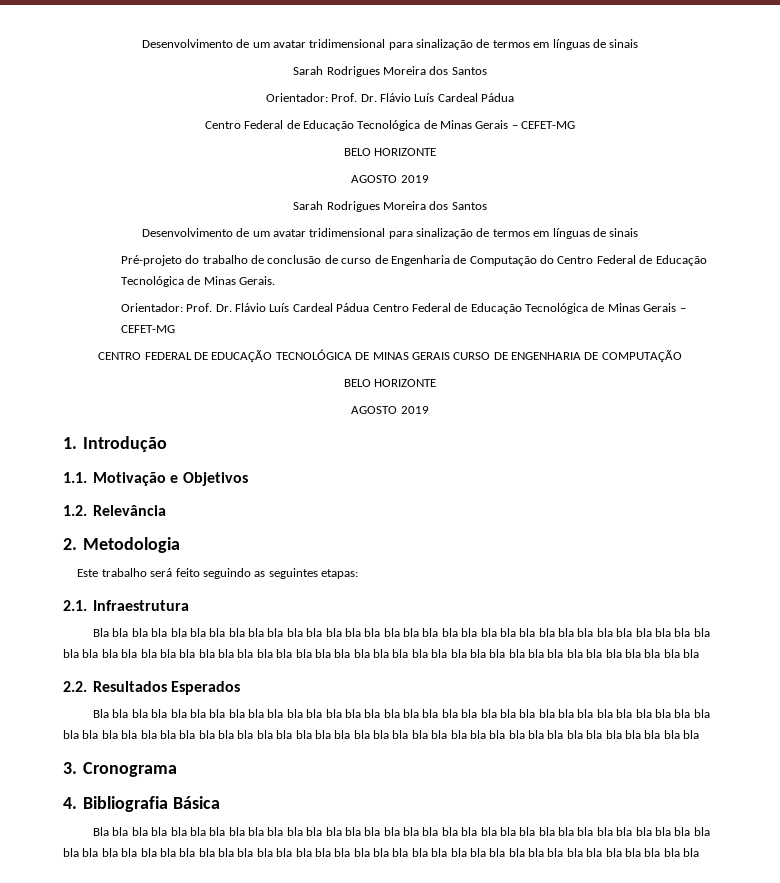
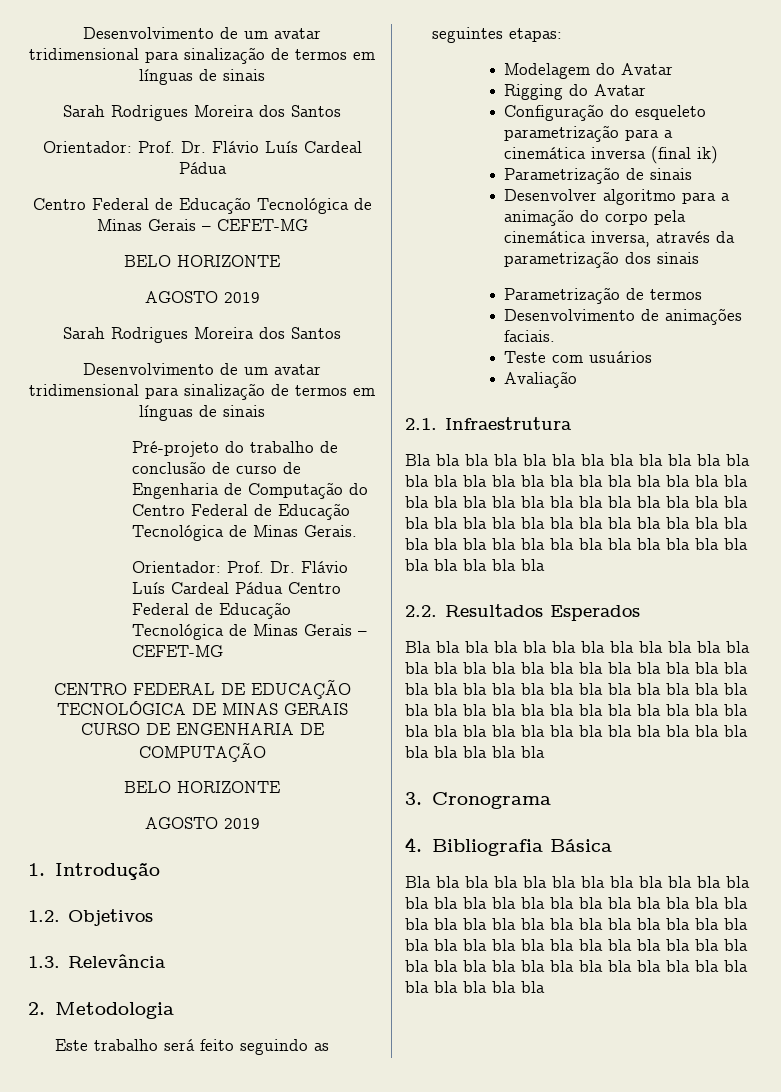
- 1.1. Motivação e Objetivos
+ 1.2. Objetivos
- 1.2. Relevância
+ 1.3. Relevância
+ Modelagem do Avatar
+ Rigging do Avatar
+ Configuração do esqueleto parametrização para a cinemática inversa (final ik)
+ Parametrização de sinais
+ Desenvolver algoritmo para a animação do corpo pela cinemática inversa, através da parametrização dos sinais
+ Parametrização de termos
+ Desenvolvimento de animações faciais.
+ Teste com usuários
+ Avaliação

